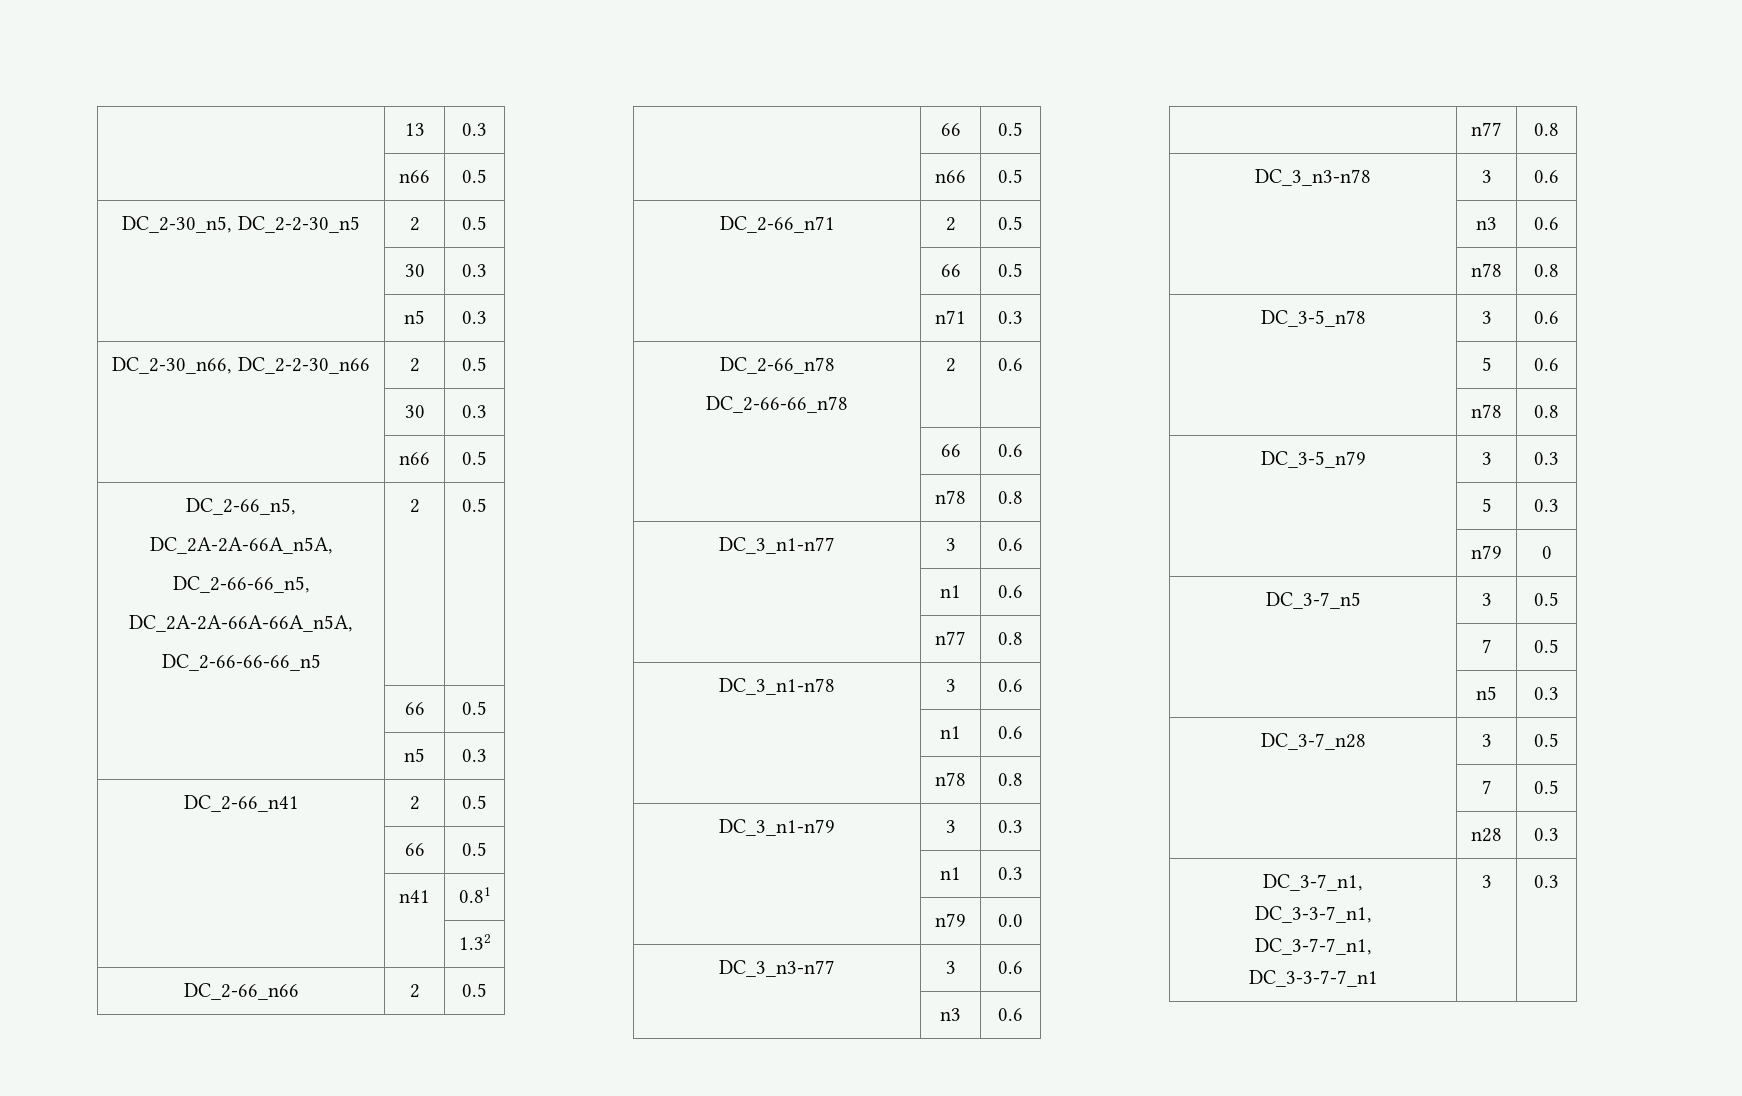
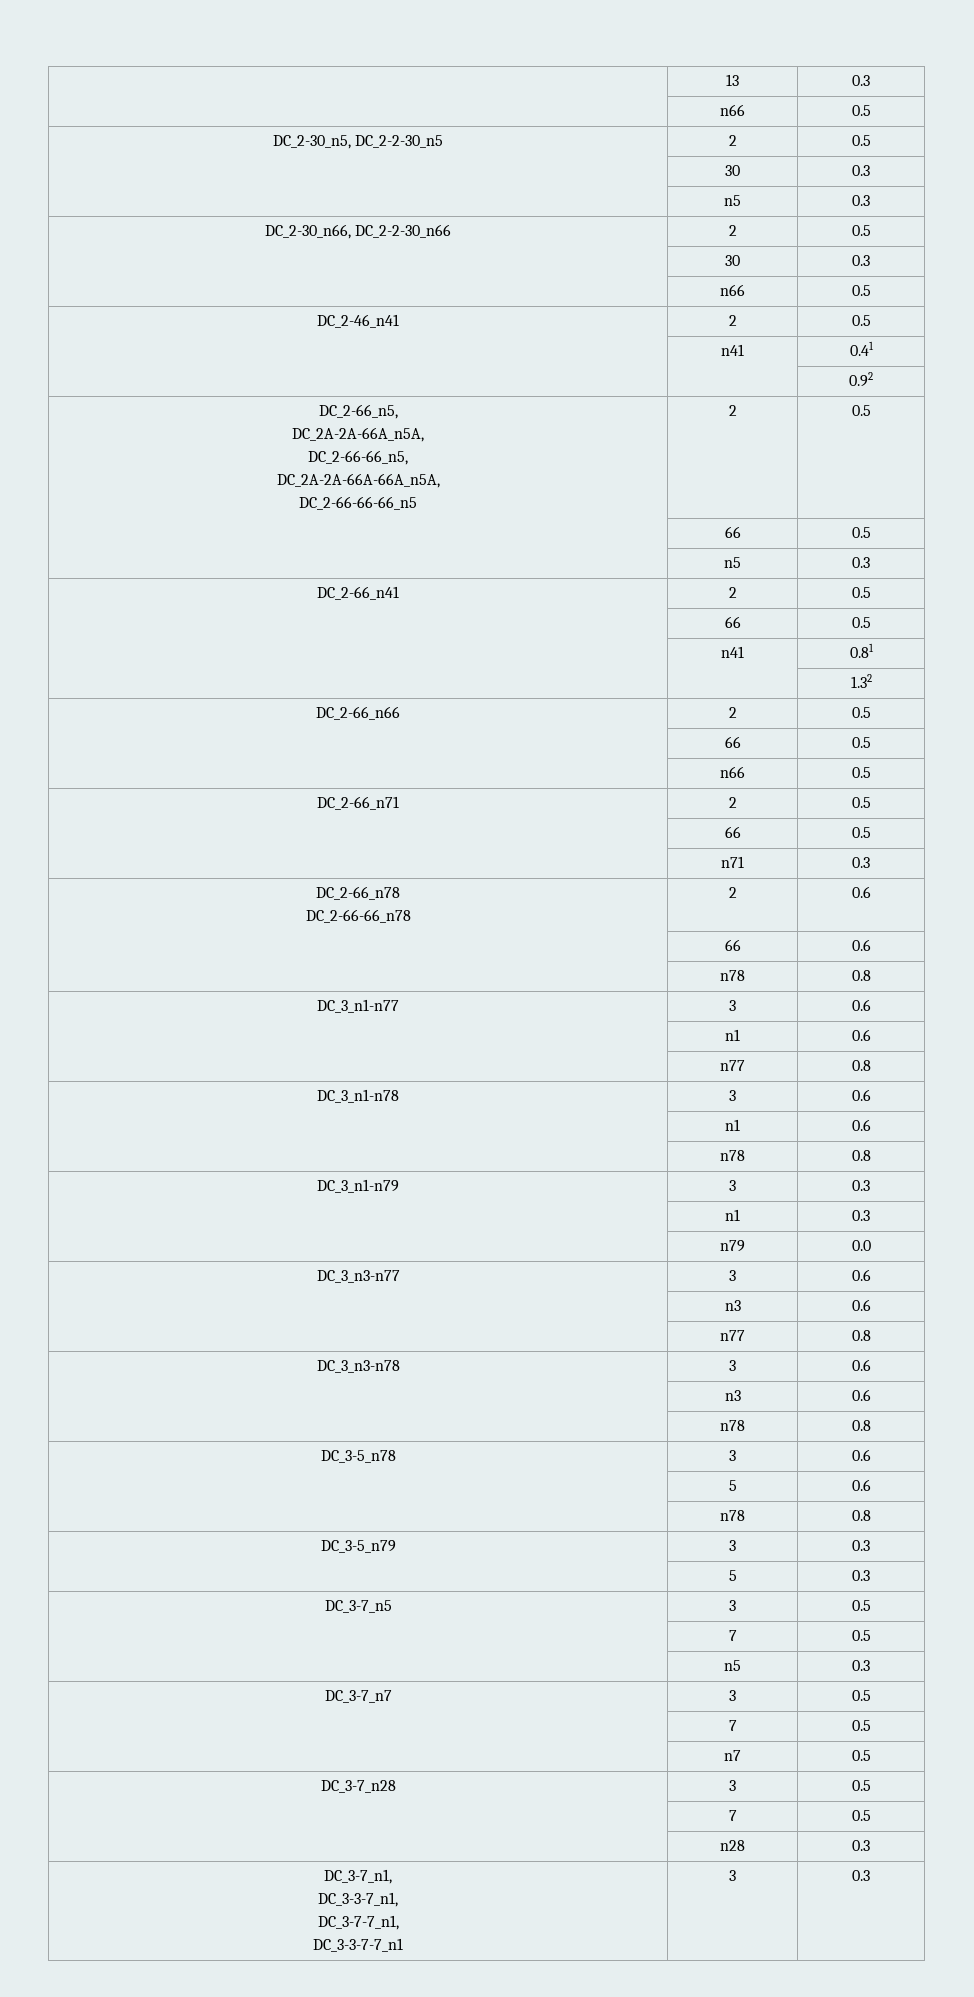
+ DC_2-46_n41 | 2 | 0.5
+ | n41 | 0.41
+ | | 0.92
- | n79 | 0
+ DC_3-7_n7 | 3 | 0.5
+ | 7 | 0.5
+ | n7 | 0.5

